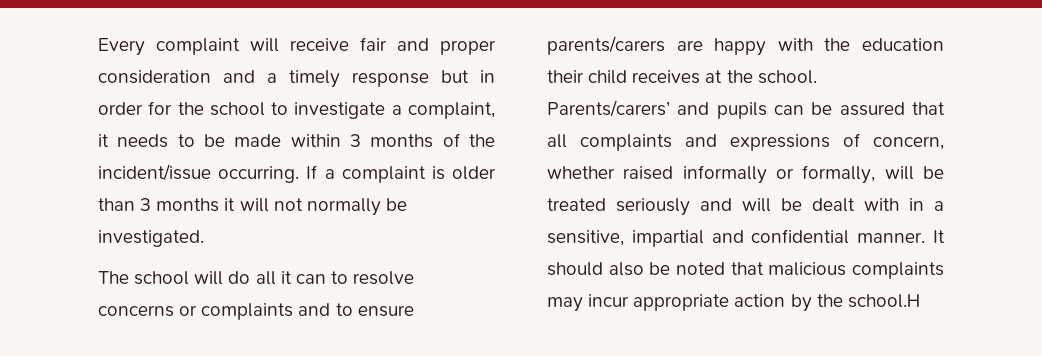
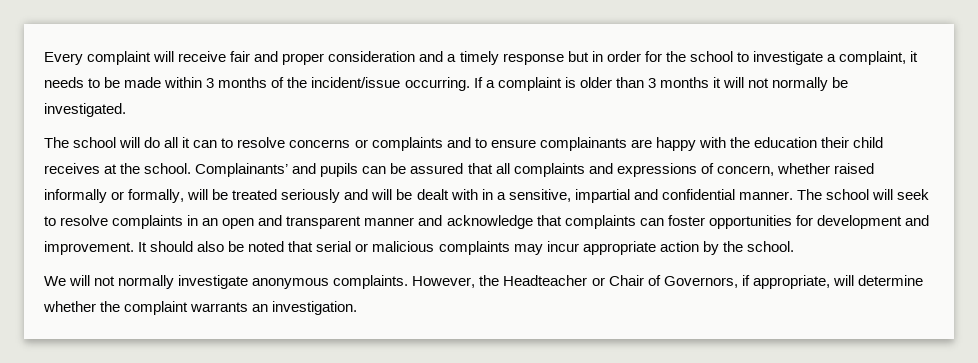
- The school will do all it can to resolve concerns or complaints and to ensure parents/carers are happy with the education their child receives at the school.
+ The school will do all it can to resolve concerns or complaints and to ensure complainants are happy with the education their child receives at the school.
- Parents/carers’ and pupils can be assured that all complaints and expressions of concern, whether raised informally or formally, will be treated seriously and will be dealt with in a sensitive, impartial and confidential manner.
+ Complainants’ and pupils can be assured that all complaints and expressions of concern, whether raised informally or formally, will be treated seriously and will be dealt with in a sensitive, impartial and confidential manner.
+ The school will seek to resolve complaints in an open and transparent manner and acknowledge that complaints can foster opportunities for development and improvement.
- It should also be noted that malicious complaints may incur appropriate action by the school.H
+ It should also be noted that serial or malicious complaints may incur appropriate action by the school.
+ We will not normally investigate anonymous complaints. However, the Headteacher or Chair of Governors, if appropriate, will determine whether the complaint warrants an investigation.

